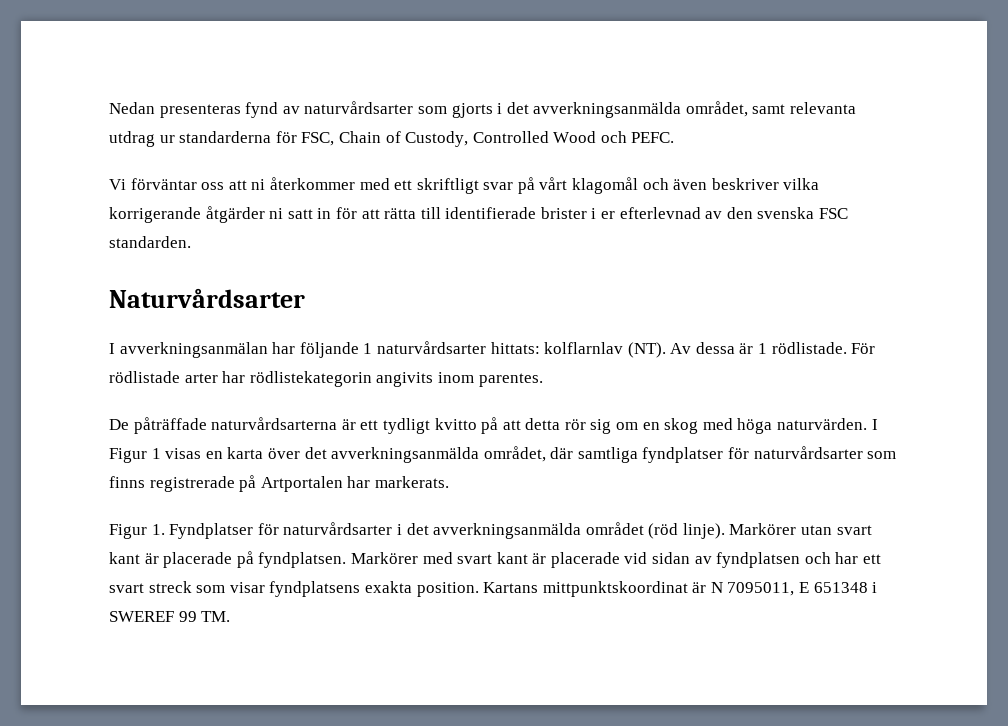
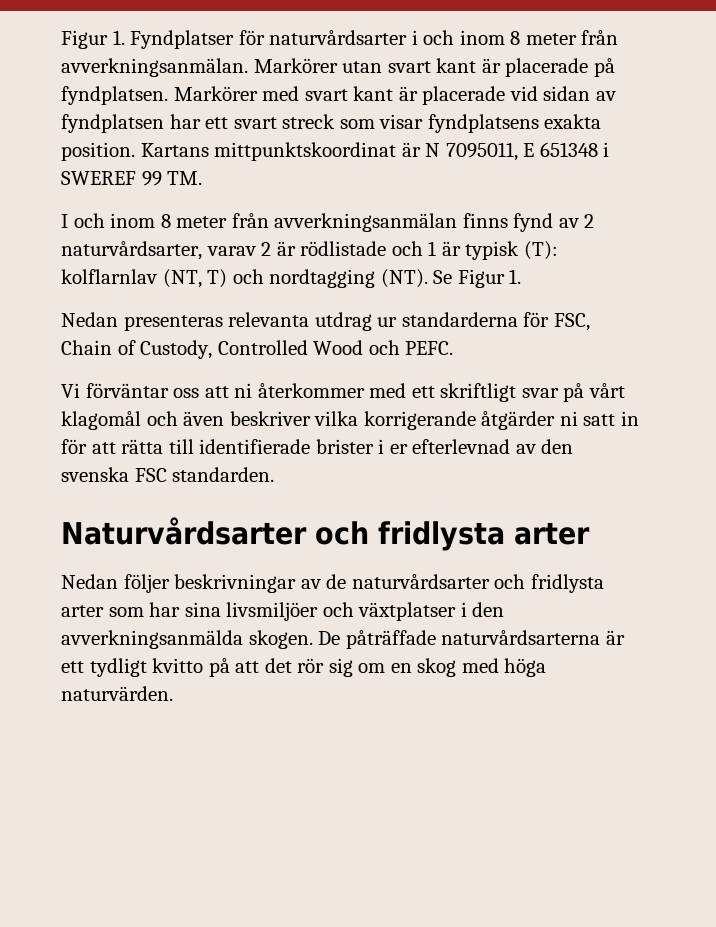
- Nedan presenteras fynd av naturvårdsarter som gjorts i det avverkningsanmälda området, samt relevanta utdrag ur standarderna för FSC, Chain of Custody, Controlled Wood och PEFC.
+ Figur 1. Fyndplatser för naturvårdsarter i och inom 8 meter från avverkningsanmälan. Markörer utan svart kant är placerade på fyndplatsen. Markörer med svart kant är placerade vid sidan av fyndplatsen har ett svart streck som visar fyndplatsens exakta position. Kartans mittpunktskoordinat är N 7095011, E 651348 i SWEREF 99 TM.
+ I och inom 8 meter från avverkningsanmälan finns fynd av 2 naturvårdsarter, varav 2 är rödlistade och 1 är typisk (T): kolflarnlav (NT, T) och nordtagging (NT). Se Figur 1.
+ Nedan presenteras relevanta utdrag ur standarderna för FSC, Chain of Custody, Controlled Wood och PEFC.
- Naturvårdsarter
- I avverkningsanmälan har följande 1 naturvårdsarter hittats: kolflarnlav (NT). Av dessa är 1 rödlistade. För rödlistade arter har rödlistekategorin angivits inom parentes.
- De påträffade naturvårdsarterna är ett tydligt kvitto på att detta rör sig om en skog med höga naturvärden. I Figur 1 visas en karta över det avverkningsanmälda området, där samtliga fyndplatser för naturvårdsarter som finns registrerade på Artportalen har markerats.
- Figur 1. Fyndplatser för naturvårdsarter i det avverkningsanmälda området (röd linje). Markörer utan svart kant är placerade på fyndplatsen. Markörer med svart kant är placerade vid sidan av fyndplatsen och har ett svart streck som visar fyndplatsens exakta position. Kartans mittpunktskoordinat är N 7095011, E 651348 i SWEREF 99 TM.
+ Naturvårdsarter och fridlysta arter
+ Nedan följer beskrivningar av de naturvårdsarter och fridlysta arter som har sina livsmiljöer och växtplatser i den avverkningsanmälda skogen. De påträffade naturvårdsarterna är ett tydligt kvitto på att det rör sig om en skog med höga naturvärden.

